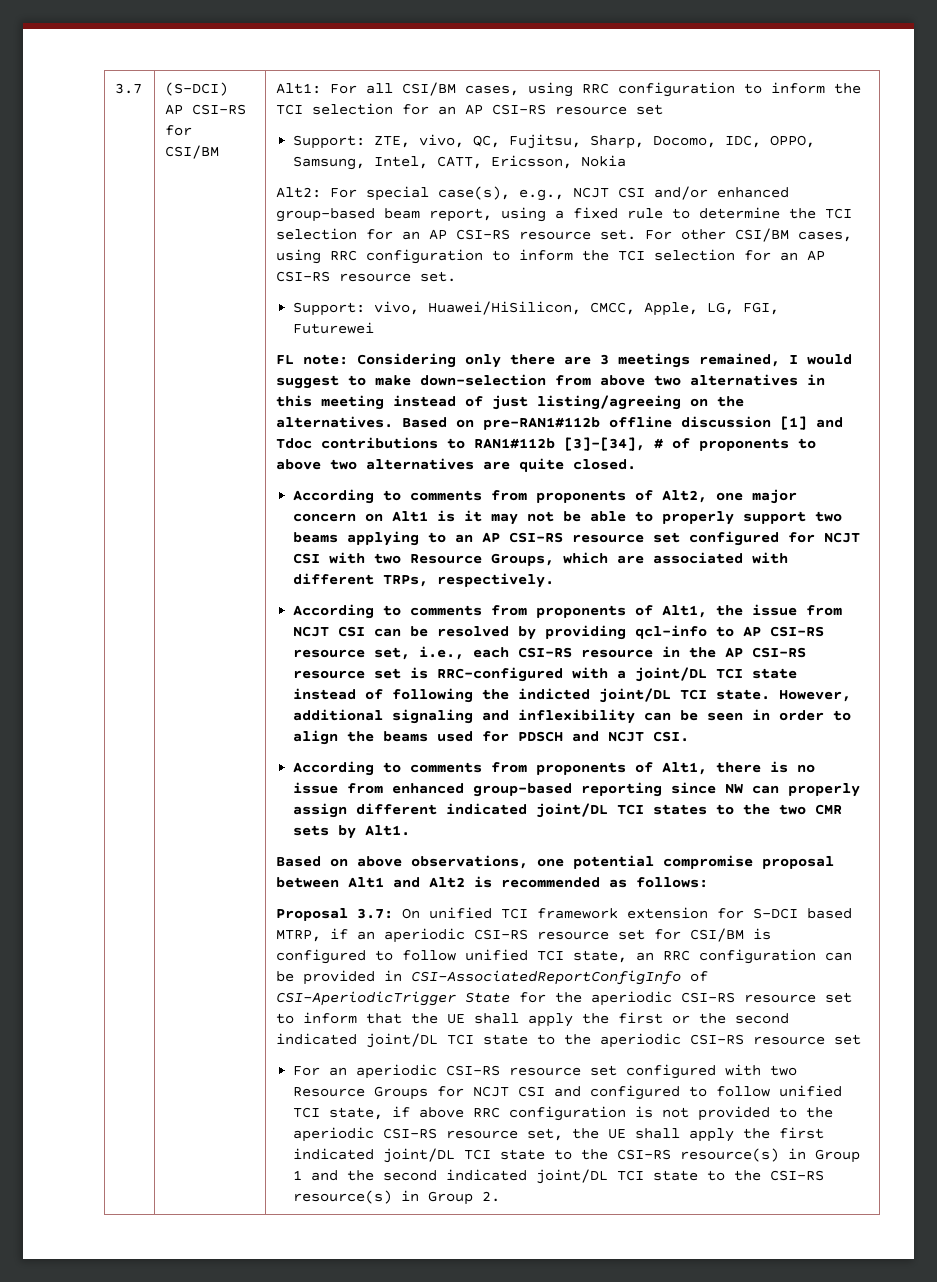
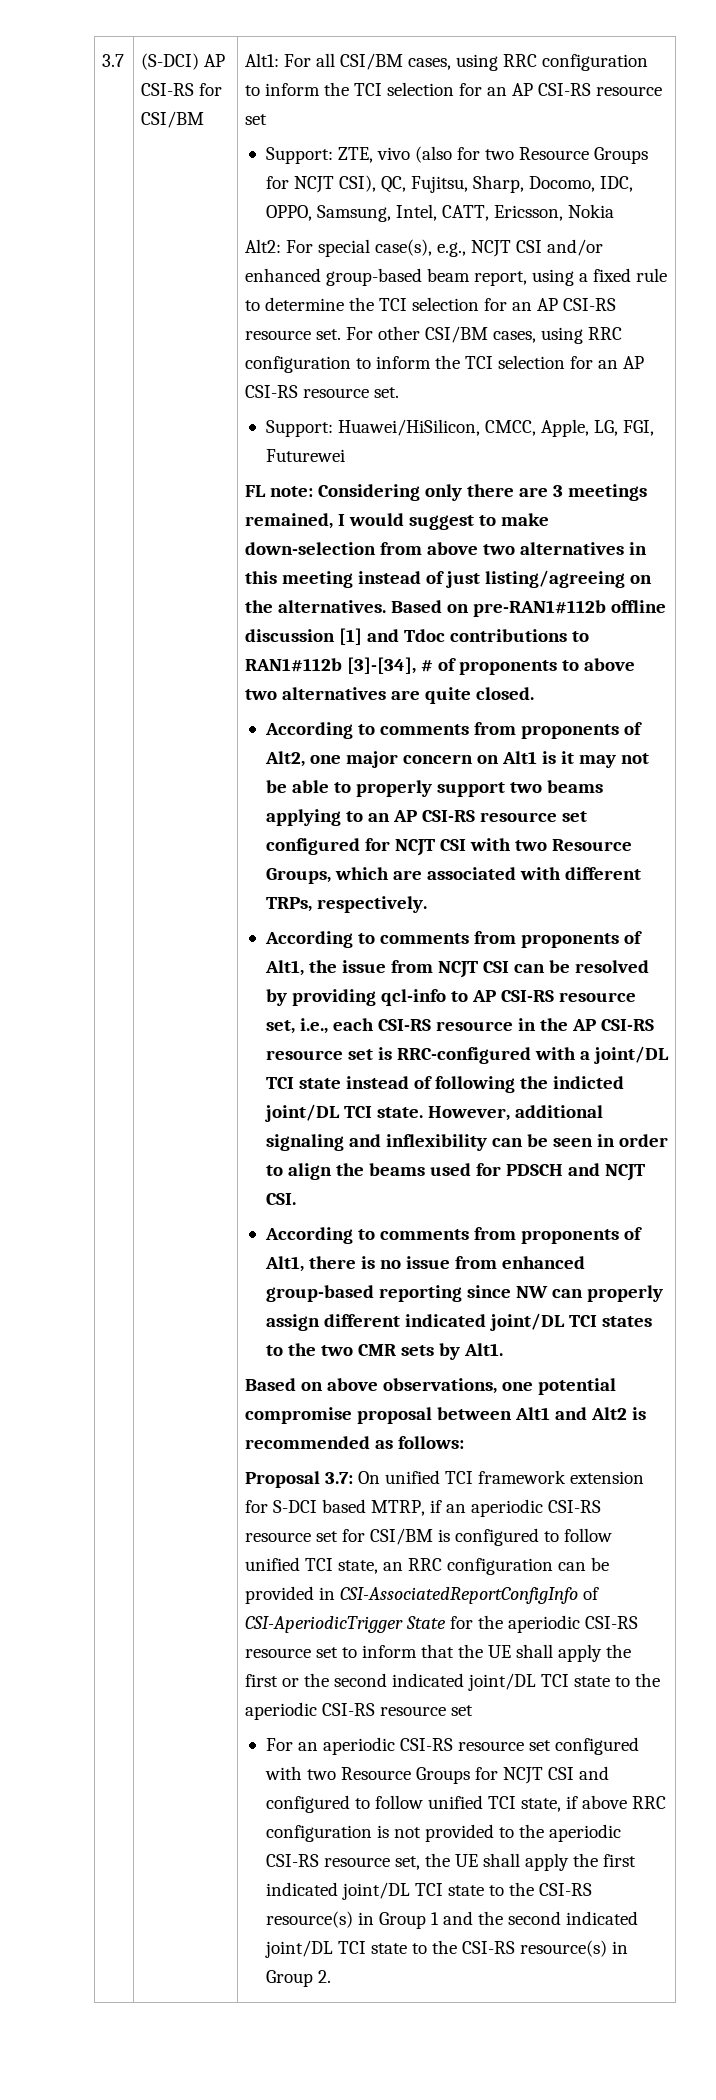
- Support: ZTE, vivo, QC, Fujitsu, Sharp, Docomo, IDC, OPPO, Samsung, Intel, CATT, Ericsson, Nokia
+ Support: ZTE, vivo (also for two Resource Groups for NCJT CSI), QC, Fujitsu, Sharp, Docomo, IDC, OPPO, Samsung, Intel, CATT, Ericsson, Nokia
- Support: vivo, Huawei/HiSilicon, CMCC, Apple, LG, FGI, Futurewei
+ Support: Huawei/HiSilicon, CMCC, Apple, LG, FGI, Futurewei

